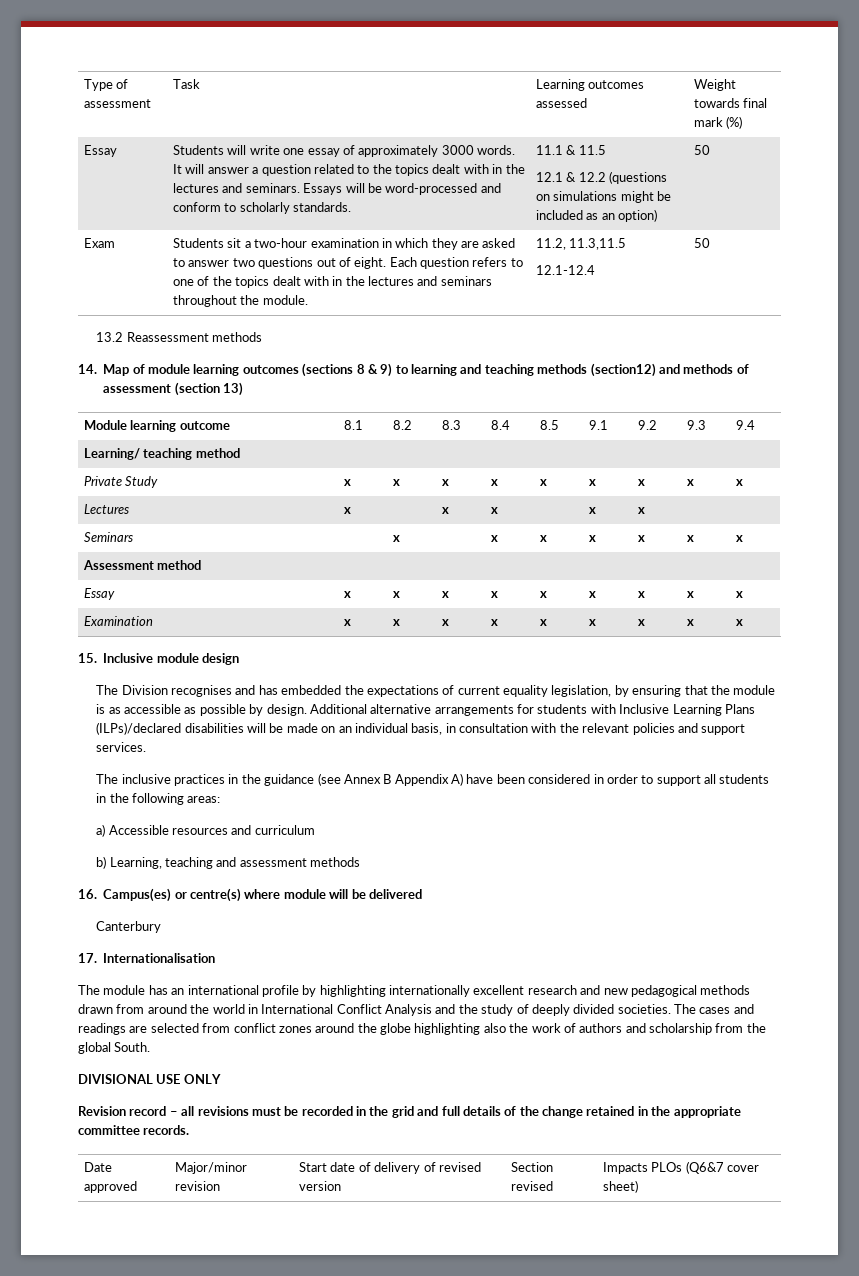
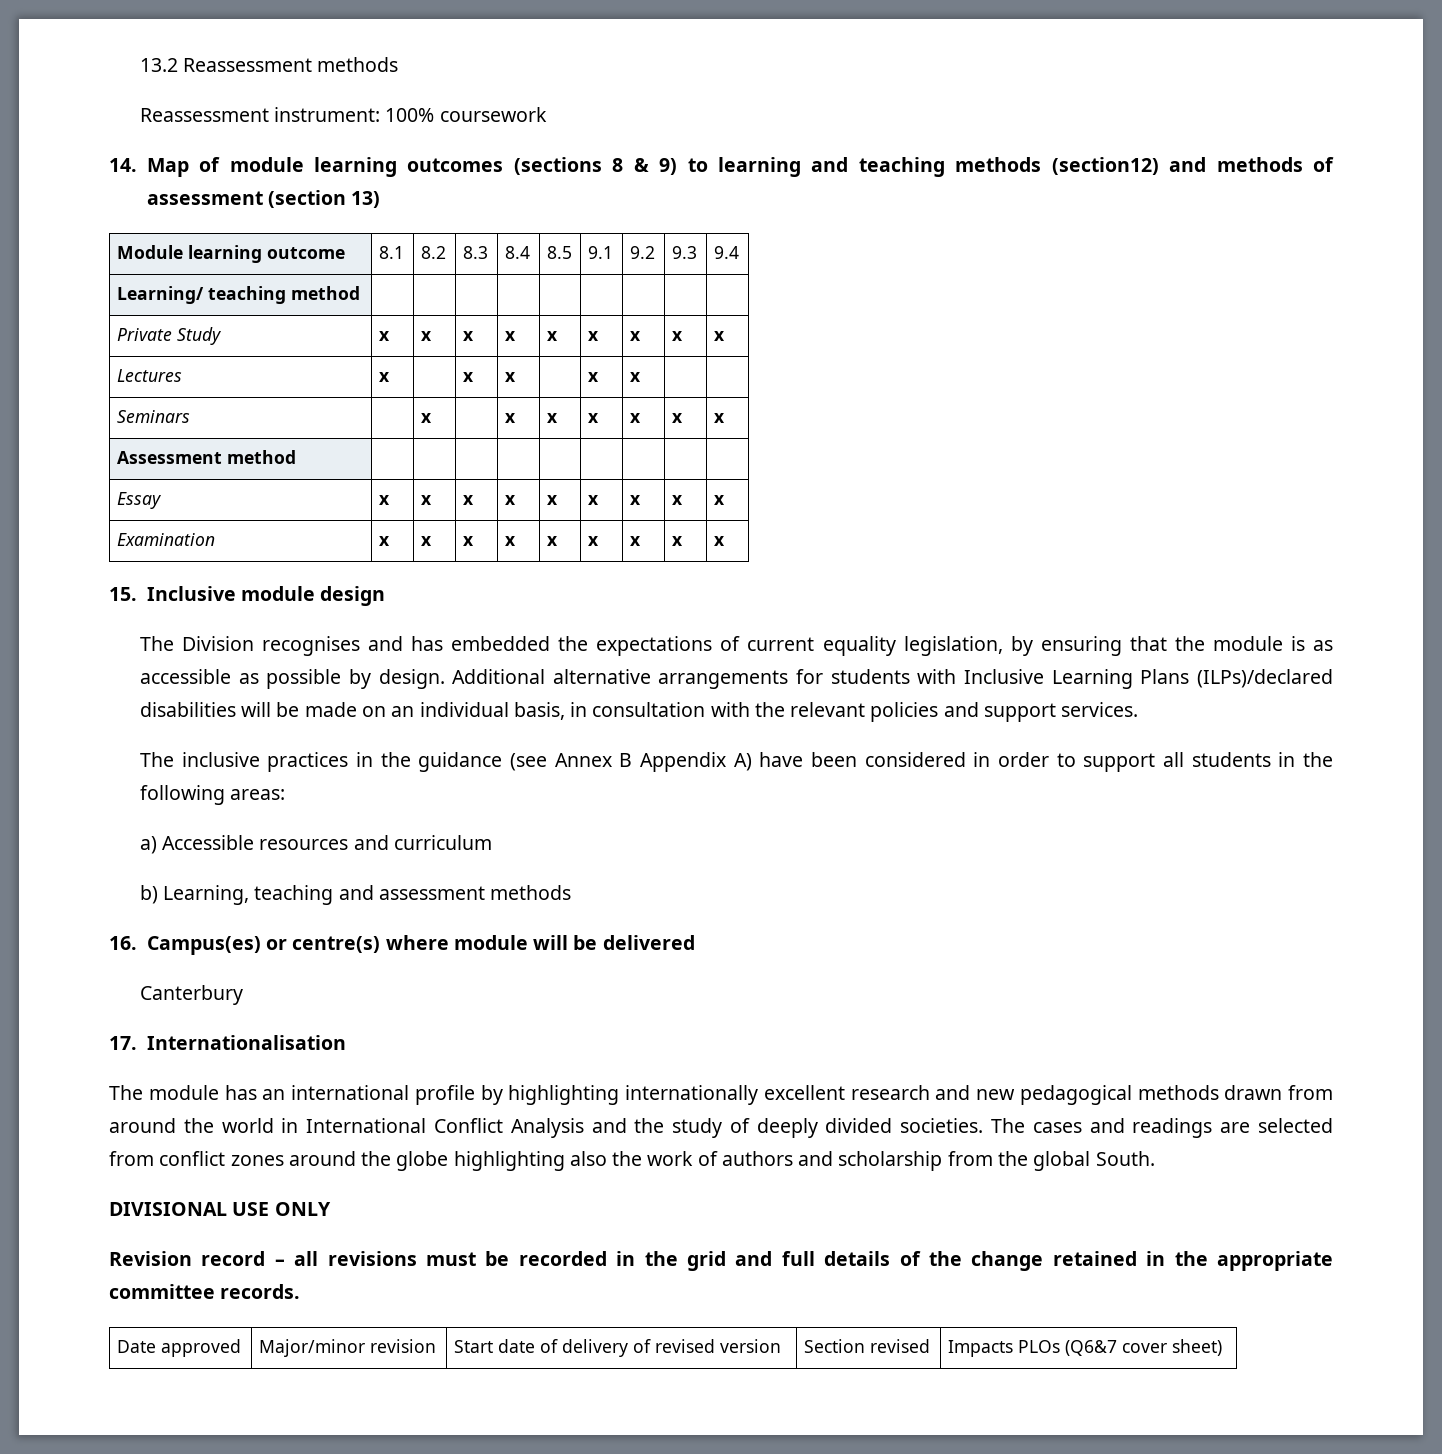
- Type of assessment | Task | Learning outcomes assessed | Weight towards final mark (%)
- Essay | Students will write one essay of approximately 3000 words. It will answer a question related to the topics dealt with in the lectures and seminars. Essays will be word-processed and conform to scholarly standards. | 11.1 & 11.5
- 12.1 & 12.2 (questions on simulations might be included as an option) | 50
- Exam | Students sit a two-hour examination in which they are asked to answer two questions out of eight. Each question refers to one of the topics dealt with in the lectures and seminars throughout the module. | 11.2, 11.3,11.5
- 12.1-12.4 | 50
+ Reassessment instrument: 100% coursework

